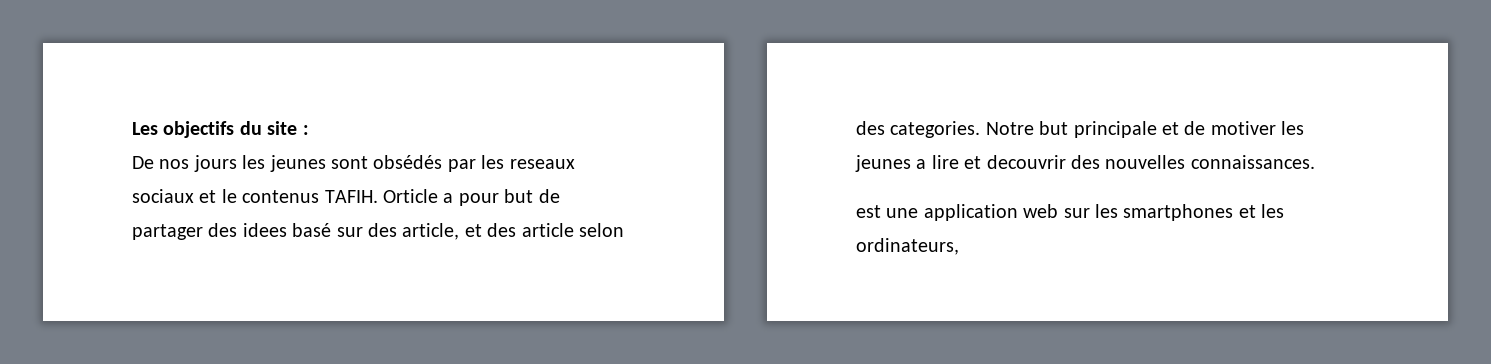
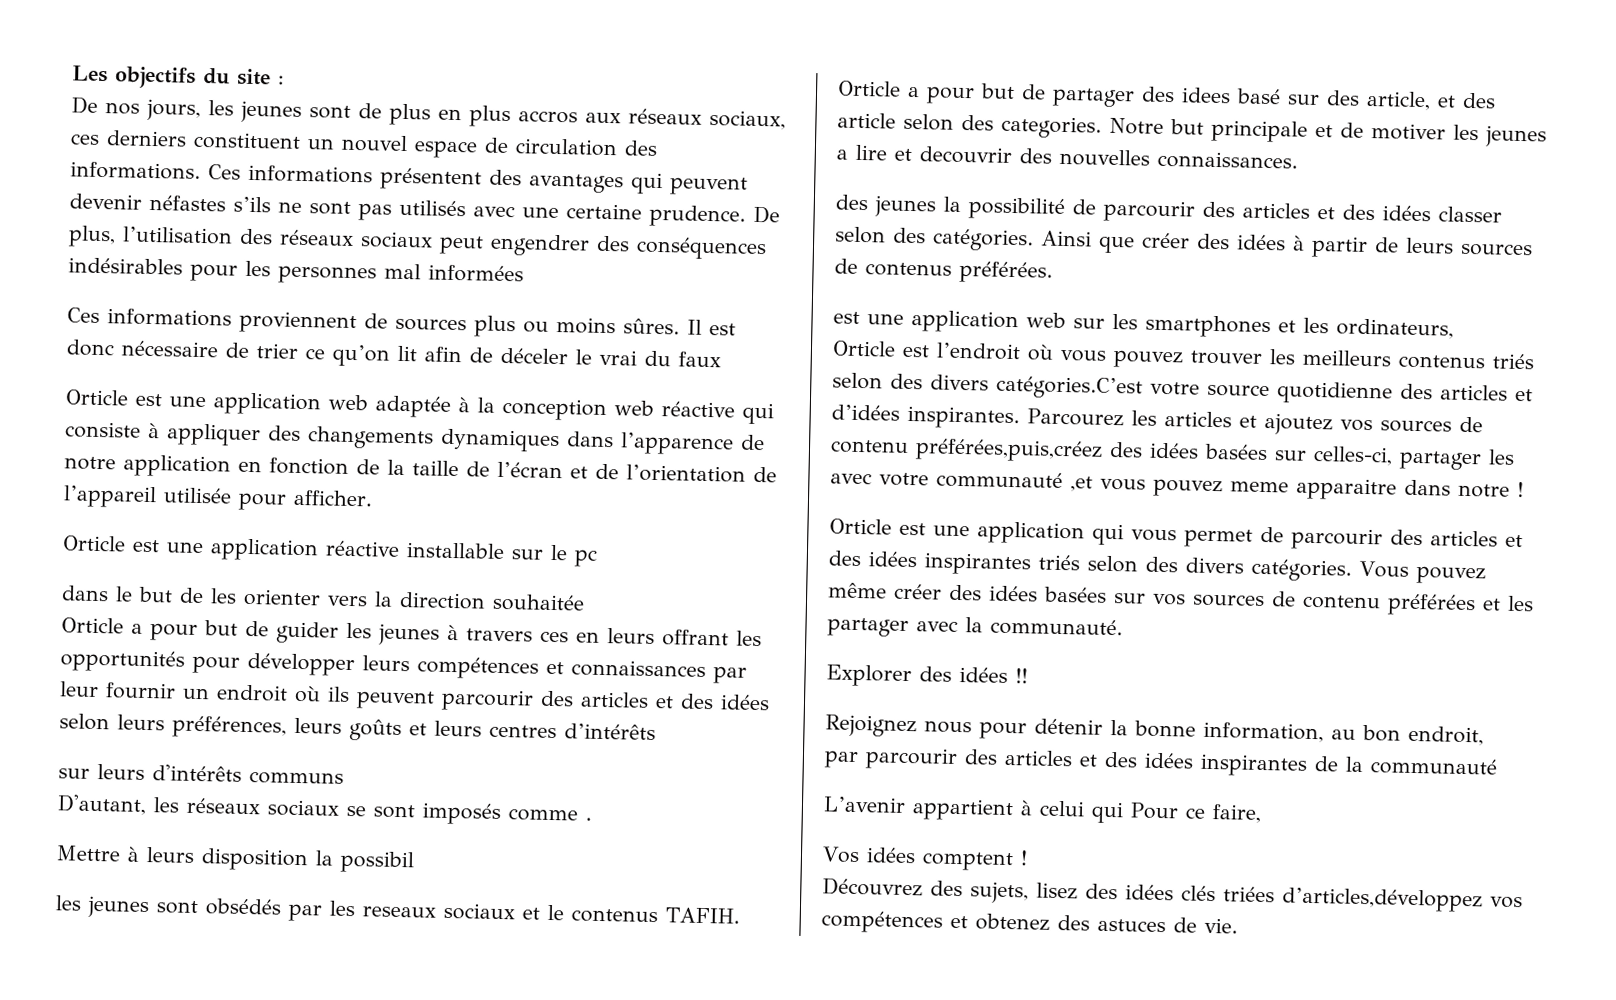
- De nos jours les jeunes sont obsédés par les reseaux sociaux et le contenus TAFIH.
+ De nos jours, les jeunes sont de plus en plus accros aux réseaux sociaux, ces derniers constituent un nouvel espace de circulation des informations. Ces informations présentent des avantages qui peuvent devenir néfastes s’ils ne sont pas utilisés avec une certaine prudence. De plus, l’utilisation des réseaux sociaux peut engendrer des conséquences indésirables pour les personnes mal informées
+ Ces informations proviennent de sources plus ou moins sûres. Il est donc nécessaire de trier ce qu’on lit afin de déceler le vrai du faux
+ Orticle est une application web adaptée à la conception web réactive qui consiste à appliquer des changements dynamiques dans l’apparence de notre application en fonction de la taille de l’écran et de l’orientation de l’appareil utilisée pour afficher.
+ Orticle est une application réactive installable sur le pc
+ dans le but de les orienter vers la direction souhaitée
+ Orticle a pour but de guider les jeunes à travers ces en leurs offrant les opportunités pour développer leurs compétences et connaissances par leur fournir un endroit où ils peuvent parcourir des articles et des idées selon leurs préférences, leurs goûts et leurs centres d’intérêts
+ sur leurs d'intérêts communs
+ D'autant, les réseaux sociaux se sont imposés comme .
+ Mettre à leurs disposition la possibil
+ les jeunes sont obsédés par les reseaux sociaux et le contenus TAFIH.
+ des jeunes la possibilité de parcourir des articles et des idées classer selon des catégories. Ainsi que créer des idées à partir de leurs sources de contenus préférées.
+ Orticle est l’endroit où vous pouvez trouver les meilleurs contenus triés selon des divers catégories.C’est votre source quotidienne des articles et d’idées inspirantes. Parcourez les articles et ajoutez vos sources de contenu préférées,puis,créez des idées basées sur celles-ci, partager les avec votre communauté ,et vous pouvez meme apparaitre dans notre !
+ Orticle est une application qui vous permet de parcourir des articles et des idées inspirantes triés selon des divers catégories. Vous pouvez même créer des idées basées sur vos sources de contenu préférées et les partager avec la communauté.
+ Explorer des idées !!
+ Rejoignez nous pour détenir la bonne information, au bon endroit,
+ par parcourir des articles et des idées inspirantes de la communauté
+ L’avenir appartient à celui qui Pour ce faire,
+ Vos idées comptent !
+ Découvrez des sujets, lisez des idées clés triées d’articles,développez vos compétences et obtenez des astuces de vie.

